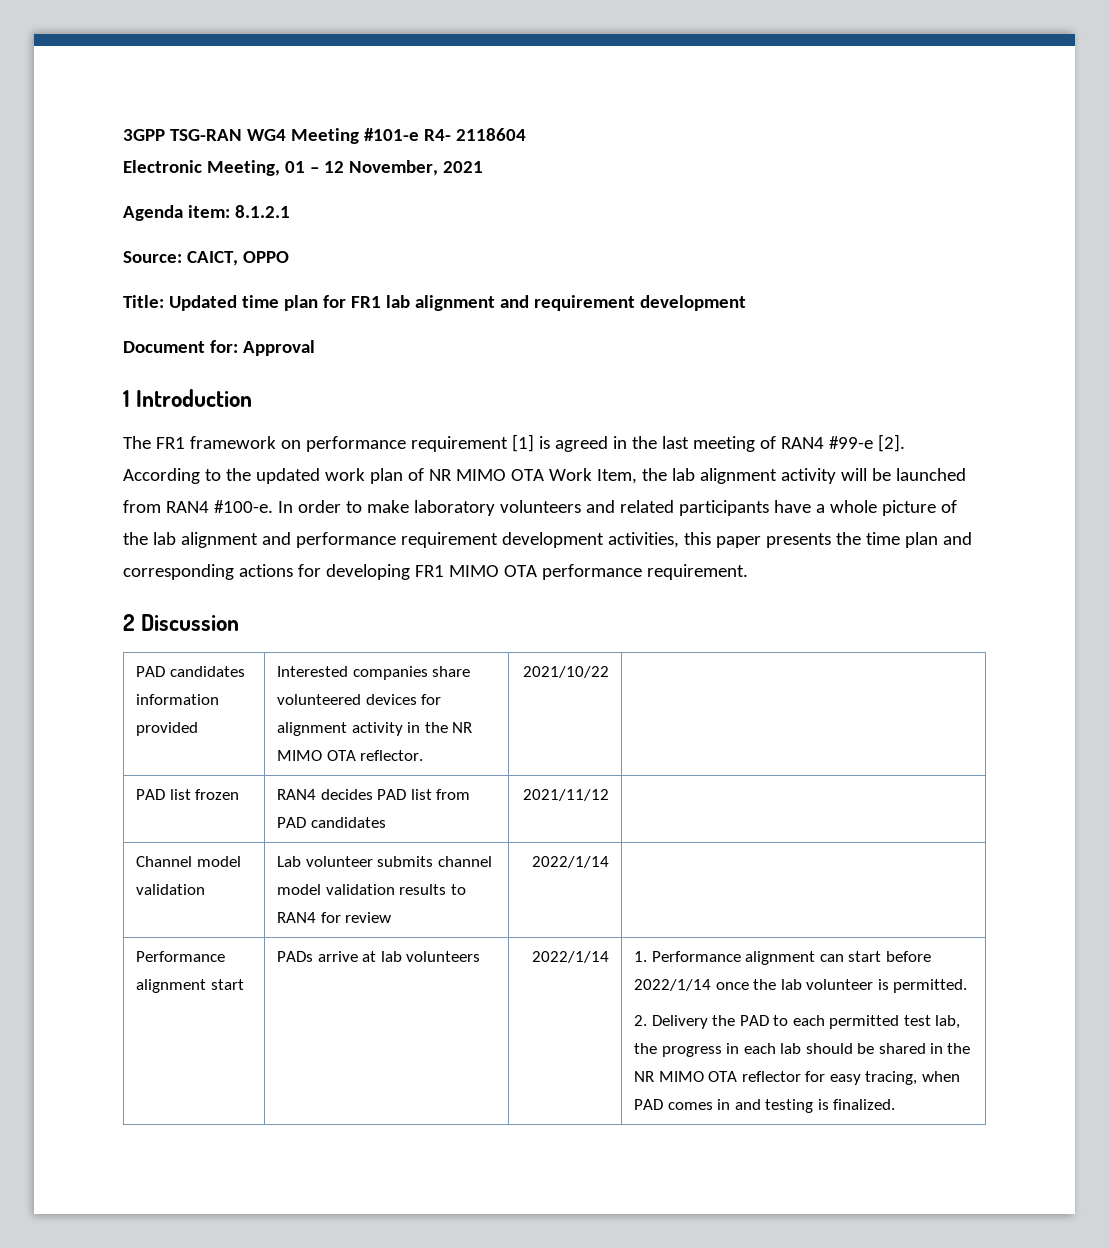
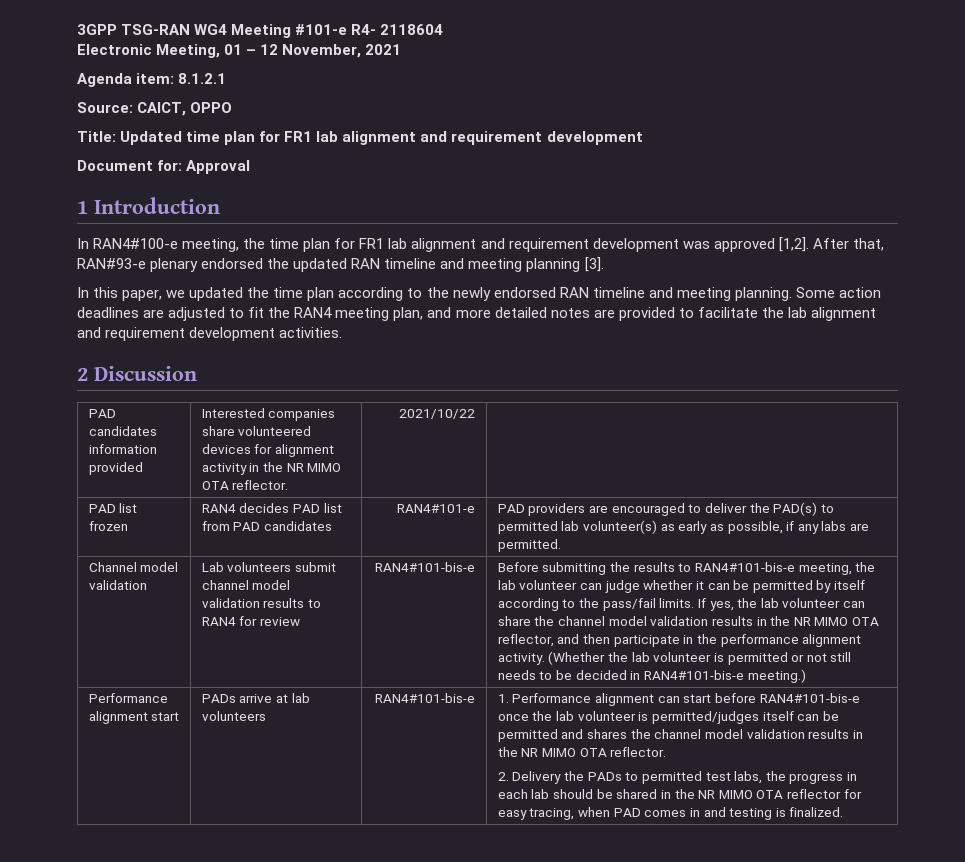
- The FR1 framework on performance requirement [1] is agreed in the last meeting of RAN4 #99-e [2]. According to the updated work plan of NR MIMO OTA Work Item, the lab alignment activity will be launched from RAN4 #100-e. In order to make laboratory volunteers and related participants have a whole picture of the lab alignment and performance requirement development activities, this paper presents the time plan and corresponding actions for developing FR1 MIMO OTA performance requirement.
+ In RAN4#100-e meeting, the time plan for FR1 lab alignment and requirement development was approved [1,2]. After that, RAN#93-e plenary endorsed the updated RAN timeline and meeting planning [3].
+ In this paper, we updated the time plan according to the newly endorsed RAN timeline and meeting planning. Some action deadlines are adjusted to fit the RAN4 meeting plan, and more detailed notes are provided to facilitate the lab alignment and requirement development activities.
- PAD list frozen | RAN4 decides PAD list from PAD candidates | 2021/11/12 |
+ PAD list frozen | RAN4 decides PAD list from PAD candidates | RAN4#101-e | PAD providers are encouraged to deliver the PAD(s) to permitted lab volunteer(s) as early as possible, if any labs are permitted.
- Lab volunteer submits channel model validation results to RAN4 for review | 2022/1/14
+ Lab volunteers submit channel model validation results to RAN4 for review | RAN4#101-bis-e | Before submitting the results to RAN4#101-bis-e meeting, the lab volunteer can judge whether it can be permitted by itself according to the pass/fail limits. If yes, the lab volunteer can share the channel model validation results in the NR MIMO OTA reflector, and then participate in the performance alignment activity. (Whether the lab volunteer is permitted or not still needs to be decided in RAN4#101-bis-e meeting.)
- PADs arrive at lab volunteers | 2022/1/14
+ PADs arrive at lab volunteers | RAN4#101-bis-e
- 1. Performance alignment can start before 2022/1/14 once the lab volunteer is permitted.
+ 1. Performance alignment can start before RAN4#101-bis-e once the lab volunteer is permitted/judges itself can be permitted and shares the channel model validation results in the NR MIMO OTA reflector.
- 2. Delivery the PAD to each permitted test lab, the progress in each lab should be shared in the NR MIMO OTA reflector for easy tracing, when PAD comes in and testing is finalized.
+ 2. Delivery the PADs to permitted test labs, the progress in each lab should be shared in the NR MIMO OTA reflector for easy tracing, when PAD comes in and testing is finalized.

